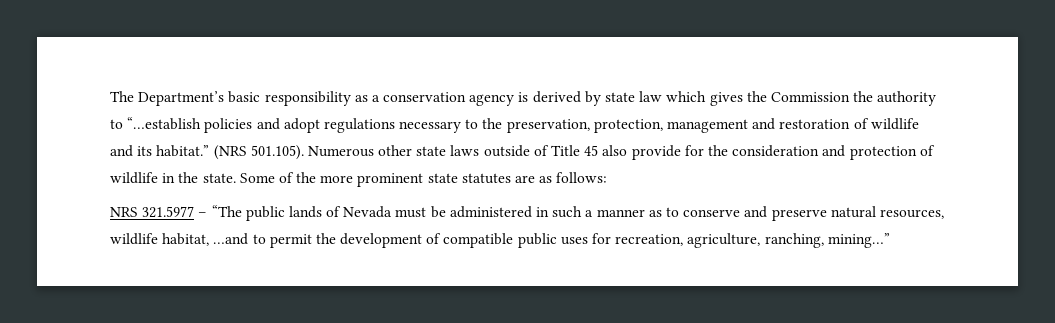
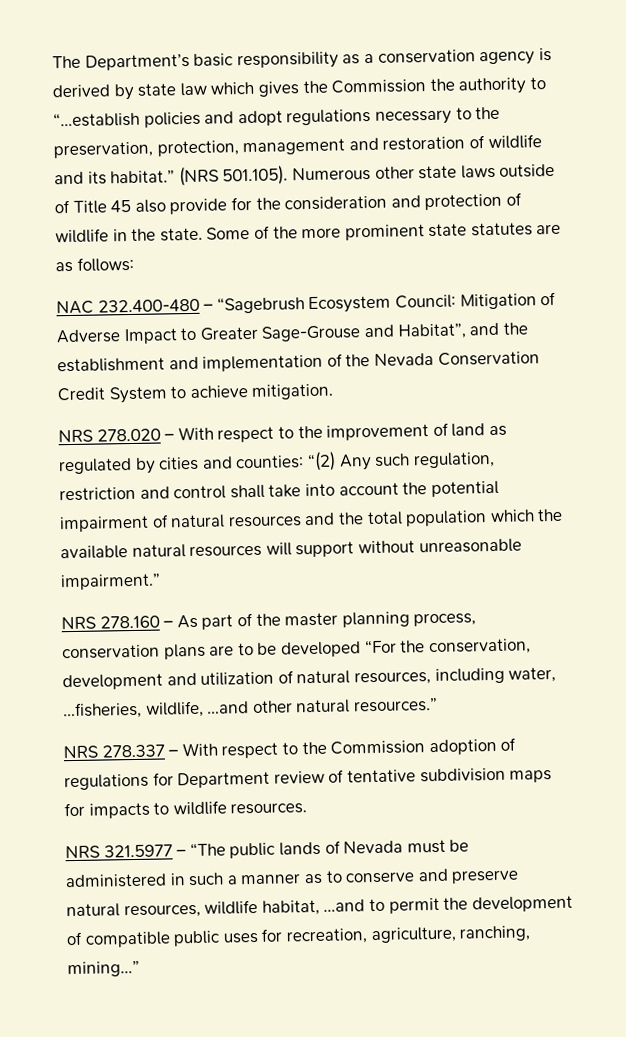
+ NAC 232.400-480 – “Sagebrush Ecosystem Council: Mitigation of Adverse Impact to Greater Sage-Grouse and Habitat”, and the establishment and implementation of the Nevada Conservation Credit System to achieve mitigation.
+ NRS 278.020 – With respect to the improvement of land as regulated by cities and counties: “(2) Any such regulation, restriction and control shall take into account the potential impairment of natural resources and the total population which the available natural resources will support without unreasonable impairment.”
+ NRS 278.160 – As part of the master planning process, conservation plans are to be developed “For the conservation, development and utilization of natural resources, including water, …fisheries, wildlife, …and other natural resources.”
+ NRS 278.337 – With respect to the Commission adoption of regulations for Department review of tentative subdivision maps for impacts to wildlife resources.

